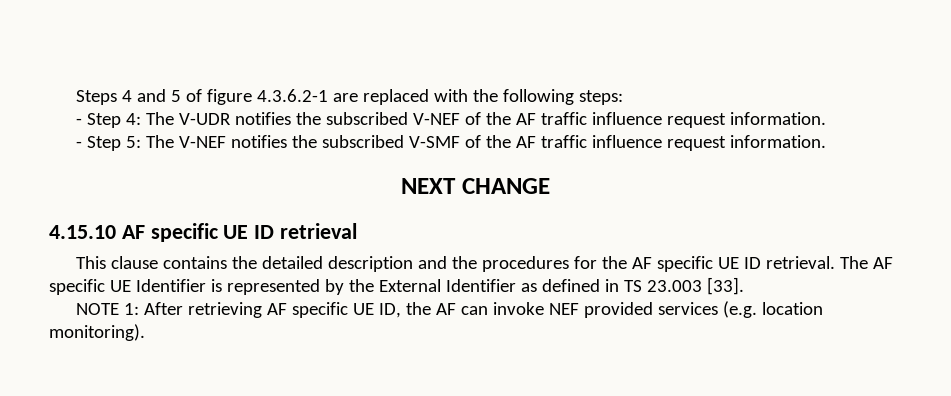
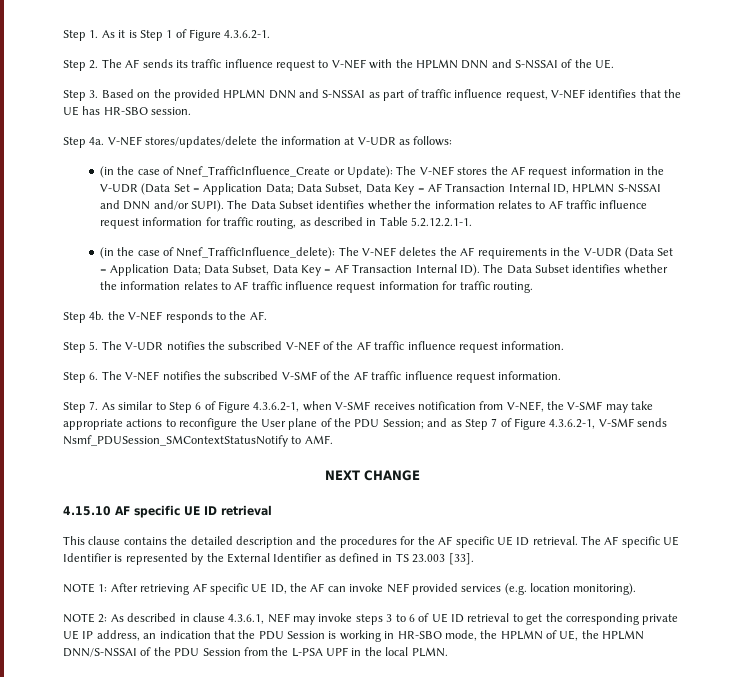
- Steps 4 and 5 of figure 4.3.6.2-1 are replaced with the following steps:
- - Step 4: The V-UDR notifies the subscribed V-NEF of the AF traffic influence request information.
+ Step 1. As it is Step 1 of Figure 4.3.6.2-1.
+ Step 2. The AF sends its traffic influence request to V-NEF with the HPLMN DNN and S-NSSAI of the UE.
+ Step 3. Based on the provided HPLMN DNN and S-NSSAI as part of traffic influence request, V-NEF identifies that the UE has HR-SBO session.
+ Step 4a. V-NEF stores/updates/delete the information at V-UDR as follows:
+ (in the case of Nnef_TrafficInfluence_Create or Update): The V-NEF stores the AF request information in the V-UDR (Data Set = Application Data; Data Subset, Data Key = AF Transaction Internal ID, HPLMN S-NSSAI and DNN and/or SUPI). The Data Subset identifies whether the information relates to AF traffic influence request information for traffic routing, as described in Table 5.2.12.2.1-1.
+ (in the case of Nnef_TrafficInfluence_delete): The V-NEF deletes the AF requirements in the V-UDR (Data Set = Application Data; Data Subset, Data Key = AF Transaction Internal ID). The Data Subset identifies whether the information relates to AF traffic influence request information for traffic routing.
+ Step 4b. the V-NEF responds to the AF.
+ Step 5. The V-UDR notifies the subscribed V-NEF of the AF traffic influence request information.
- - Step 5: The V-NEF notifies the subscribed V-SMF of the AF traffic influence request information.
+ Step 6. The V-NEF notifies the subscribed V-SMF of the AF traffic influence request information.
+ Step 7. As similar to Step 6 of Figure 4.3.6.2-1, when V-SMF receives notification from V-NEF, the V-SMF may take appropriate actions to reconfigure the User plane of the PDU Session; and as Step 7 of Figure 4.3.6.2-1, V-SMF sends Nsmf_PDUSession_SMContextStatusNotify to AMF.
+ NOTE 2: As described in clause 4.3.6.1, NEF may invoke steps 3 to 6 of UE ID retrieval to get the corresponding private UE IP address, an indication that the PDU Session is working in HR-SBO mode, the HPLMN of UE, the HPLMN DNN/S-NSSAI of the PDU Session from the L-PSA UPF in the local PLMN.

